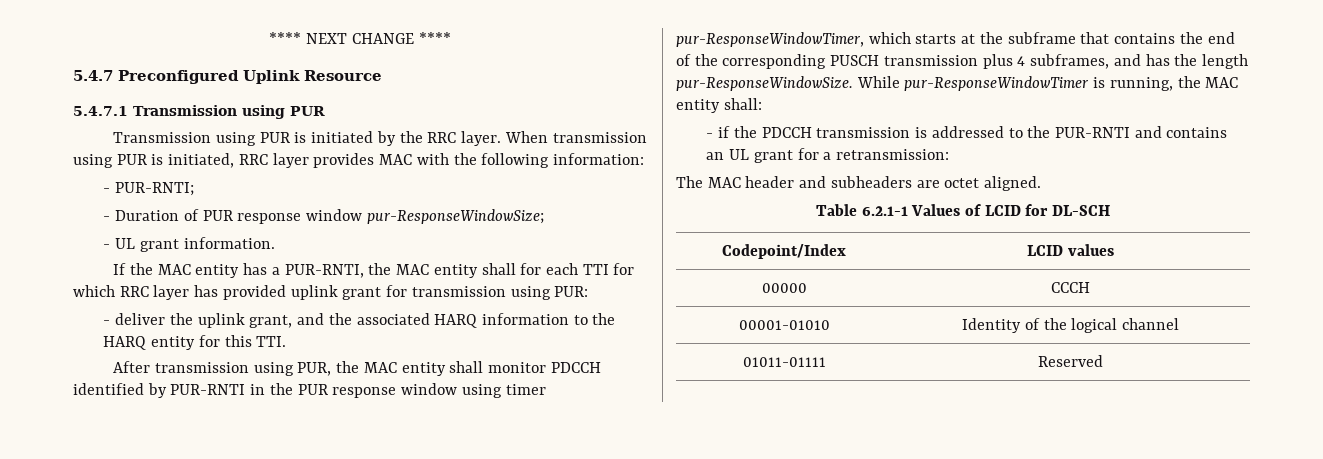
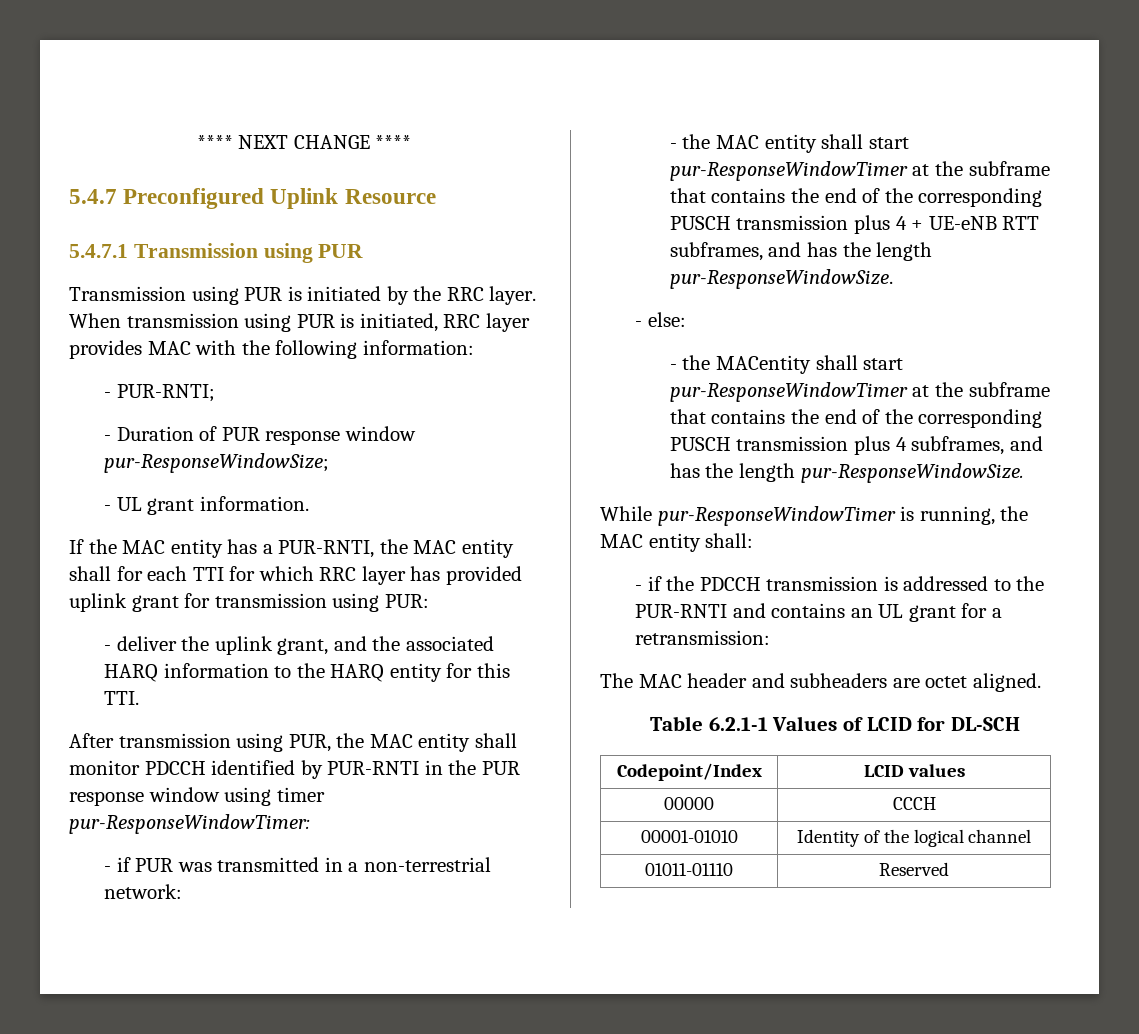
- After transmission using PUR, the MAC entity shall monitor PDCCH identified by PUR-RNTI in the PUR response window using timer pur-ResponseWindowTimer, which starts at the subframe that contains the end of the corresponding PUSCH transmission plus 4 subframes, and has the length pur-ResponseWindowSize. While pur-ResponseWindowTimer is running, the MAC entity shall:
+ After transmission using PUR, the MAC entity shall monitor PDCCH identified by PUR-RNTI in the PUR response window using timer pur-ResponseWindowTimer:
+ - if PUR was transmitted in a non-terrestrial network:
+ - the MAC entity shall start pur-ResponseWindowTimer at the subframe that contains the end of the corresponding PUSCH transmission plus 4 + UE-eNB RTT subframes, and has the length pur-ResponseWindowSize.
+ - else:
+ - the MACentity shall start pur-ResponseWindowTimer at the subframe that contains the end of the corresponding PUSCH transmission plus 4 subframes, and has the length pur-ResponseWindowSize.
+ While pur-ResponseWindowTimer is running, the MAC entity shall:
- 01011-01111 | Reserved
+ 01011-01110 | Reserved

